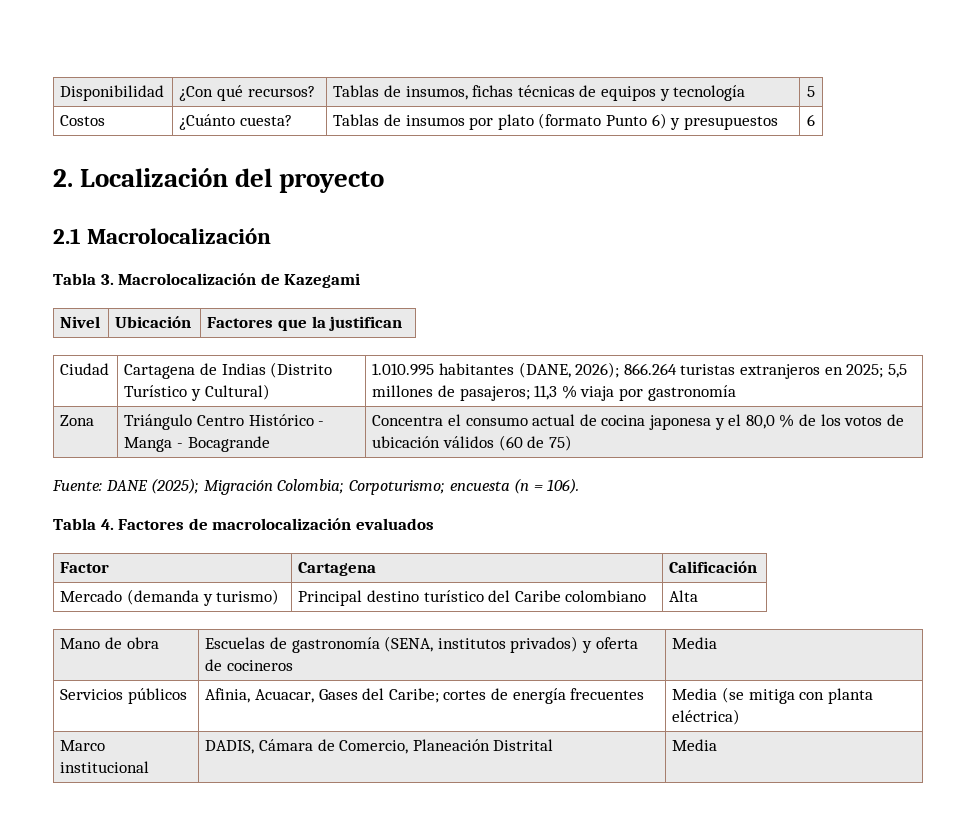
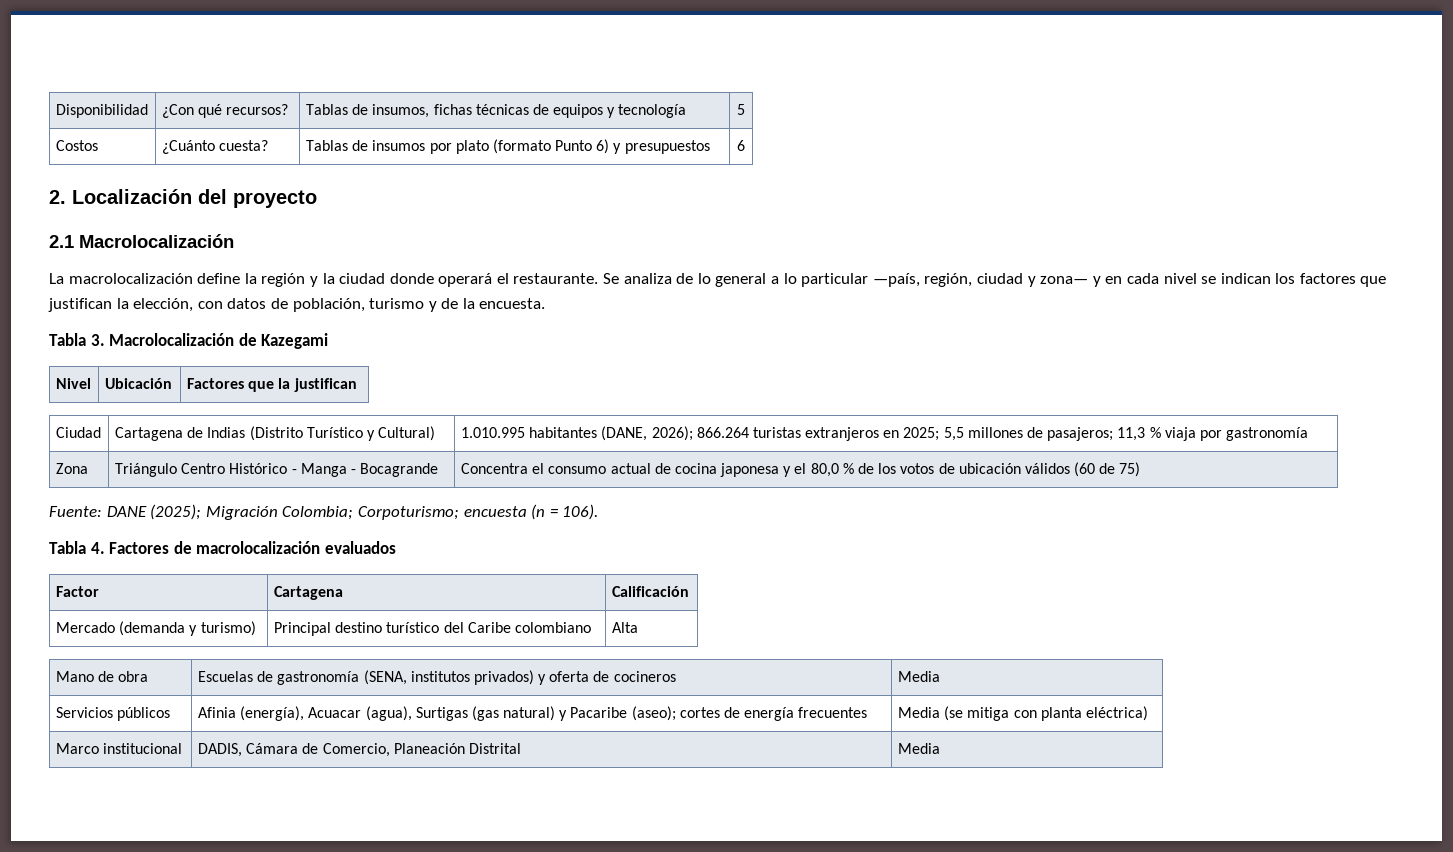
+ La macrolocalización define la región y la ciudad donde operará el restaurante. Se analiza de lo general a lo particular —país, región, ciudad y zona— y en cada nivel se indican los factores que justifican la elección, con datos de población, turismo y de la encuesta.
- Servicios públicos | Afinia, Acuacar, Gases del Caribe; cortes de energía frecuentes | Media (se mitiga con planta eléctrica)
+ Servicios públicos | Afinia (energía), Acuacar (agua), Surtigas (gas natural) y Pacaribe (aseo); cortes de energía frecuentes | Media (se mitiga con planta eléctrica)

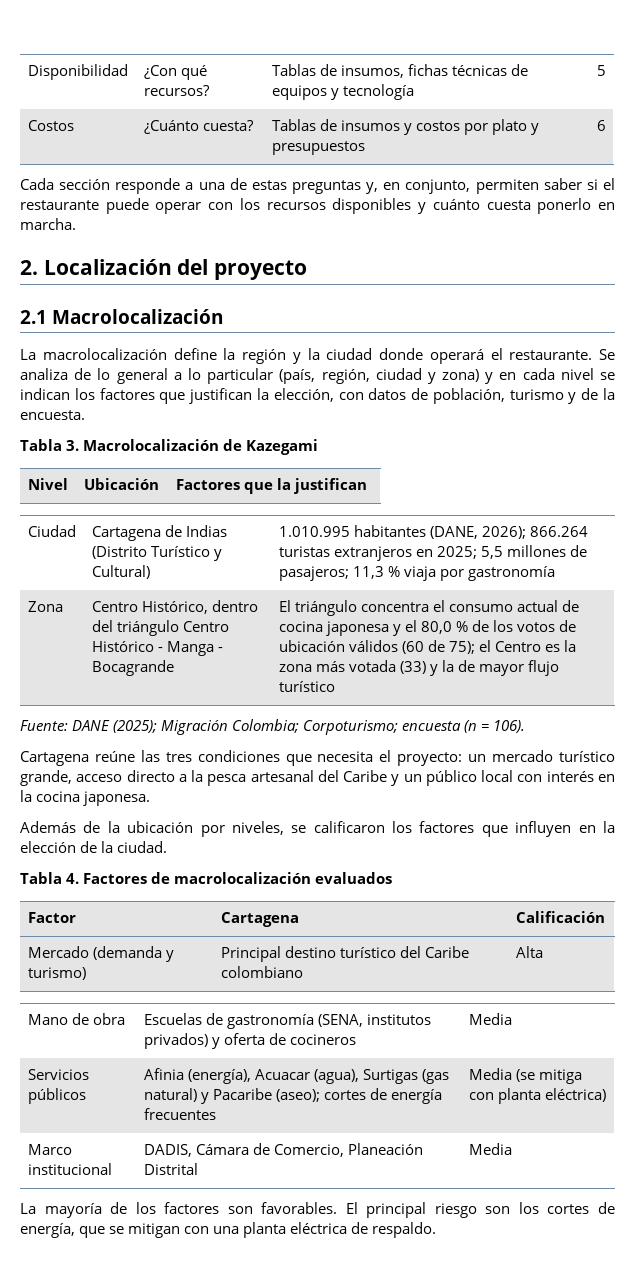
- Costos | ¿Cuánto cuesta? | Tablas de insumos por plato (formato Punto 6) y presupuestos | 6
+ Costos | ¿Cuánto cuesta? | Tablas de insumos y costos por plato y presupuestos | 6
+ Cada sección responde a una de estas preguntas y, en conjunto, permiten saber si el restaurante puede operar con los recursos disponibles y cuánto cuesta ponerlo en marcha.
- Se analiza de lo general a lo particular —país, región, ciudad y zona— y en cada nivel se indican los factores que justifican la elección, con datos de población, turismo y de la encuesta.
+ Se analiza de lo general a lo particular (país, región, ciudad y zona) y en cada nivel se indican los factores que justifican la elección, con datos de población, turismo y de la encuesta.
- Triángulo Centro Histórico - Manga - Bocagrande
+ Centro Histórico, dentro del triángulo Centro Histórico - Manga - Bocagrande
- Concentra el consumo actual de cocina japonesa y el 80,0 % de los votos de ubicación válidos (60 de 75)
+ El triángulo concentra el consumo actual de cocina japonesa y el 80,0 % de los votos de ubicación válidos (60 de 75); el Centro es la zona más votada (33) y la de mayor flujo turístico
+ Cartagena reúne las tres condiciones que necesita el proyecto: un mercado turístico grande, acceso directo a la pesca artesanal del Caribe y un público local con interés en la cocina japonesa.
+ Además de la ubicación por niveles, se calificaron los factores que influyen en la elección de la ciudad.
+ La mayoría de los factores son favorables. El principal riesgo son los cortes de energía, que se mitigan con una planta eléctrica de respaldo.

